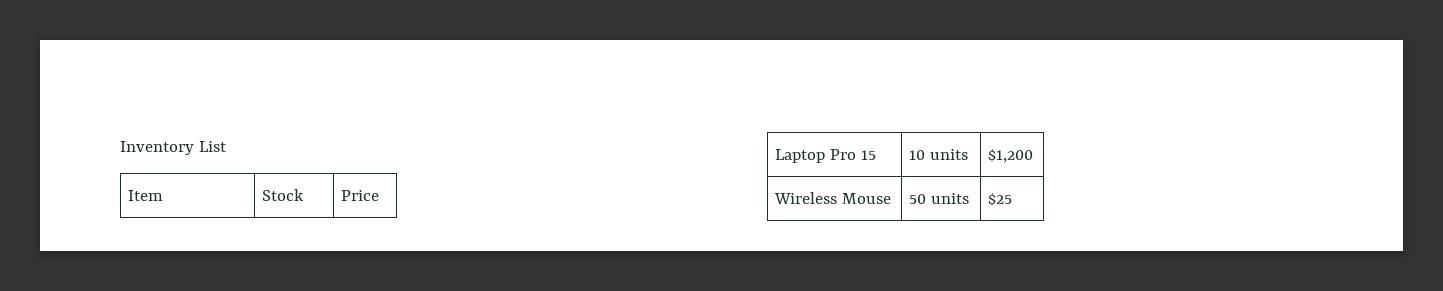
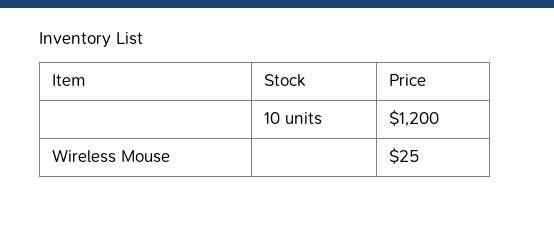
- Laptop Pro 15 | 10 units | $1,200
+ | 10 units | $1,200
- Wireless Mouse | 50 units | $25
+ Wireless Mouse | | $25

